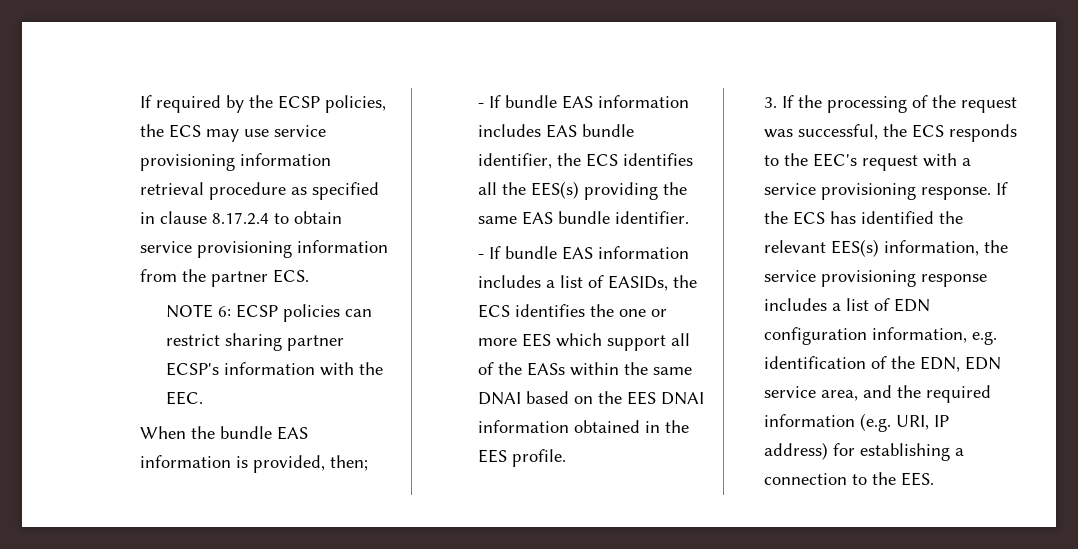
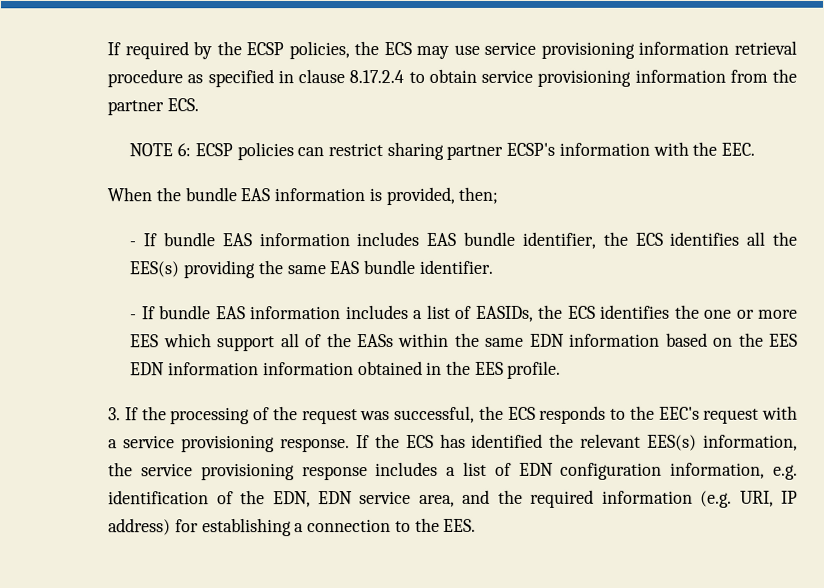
- - If bundle EAS information includes a list of EASIDs, the ECS identifies the one or more EES which support all of the EASs within the same DNAI based on the EES DNAI information obtained in the EES profile.
+ - If bundle EAS information includes a list of EASIDs, the ECS identifies the one or more EES which support all of the EASs within the same EDN information based on the EES EDN information information obtained in the EES profile.

